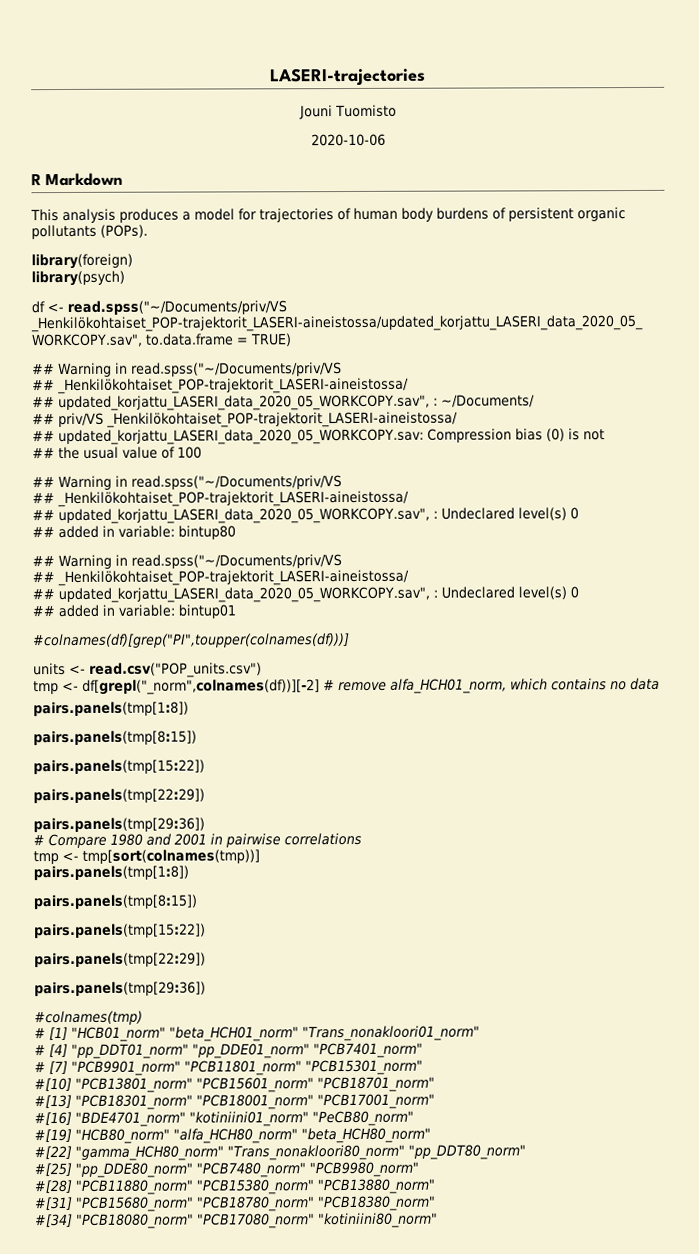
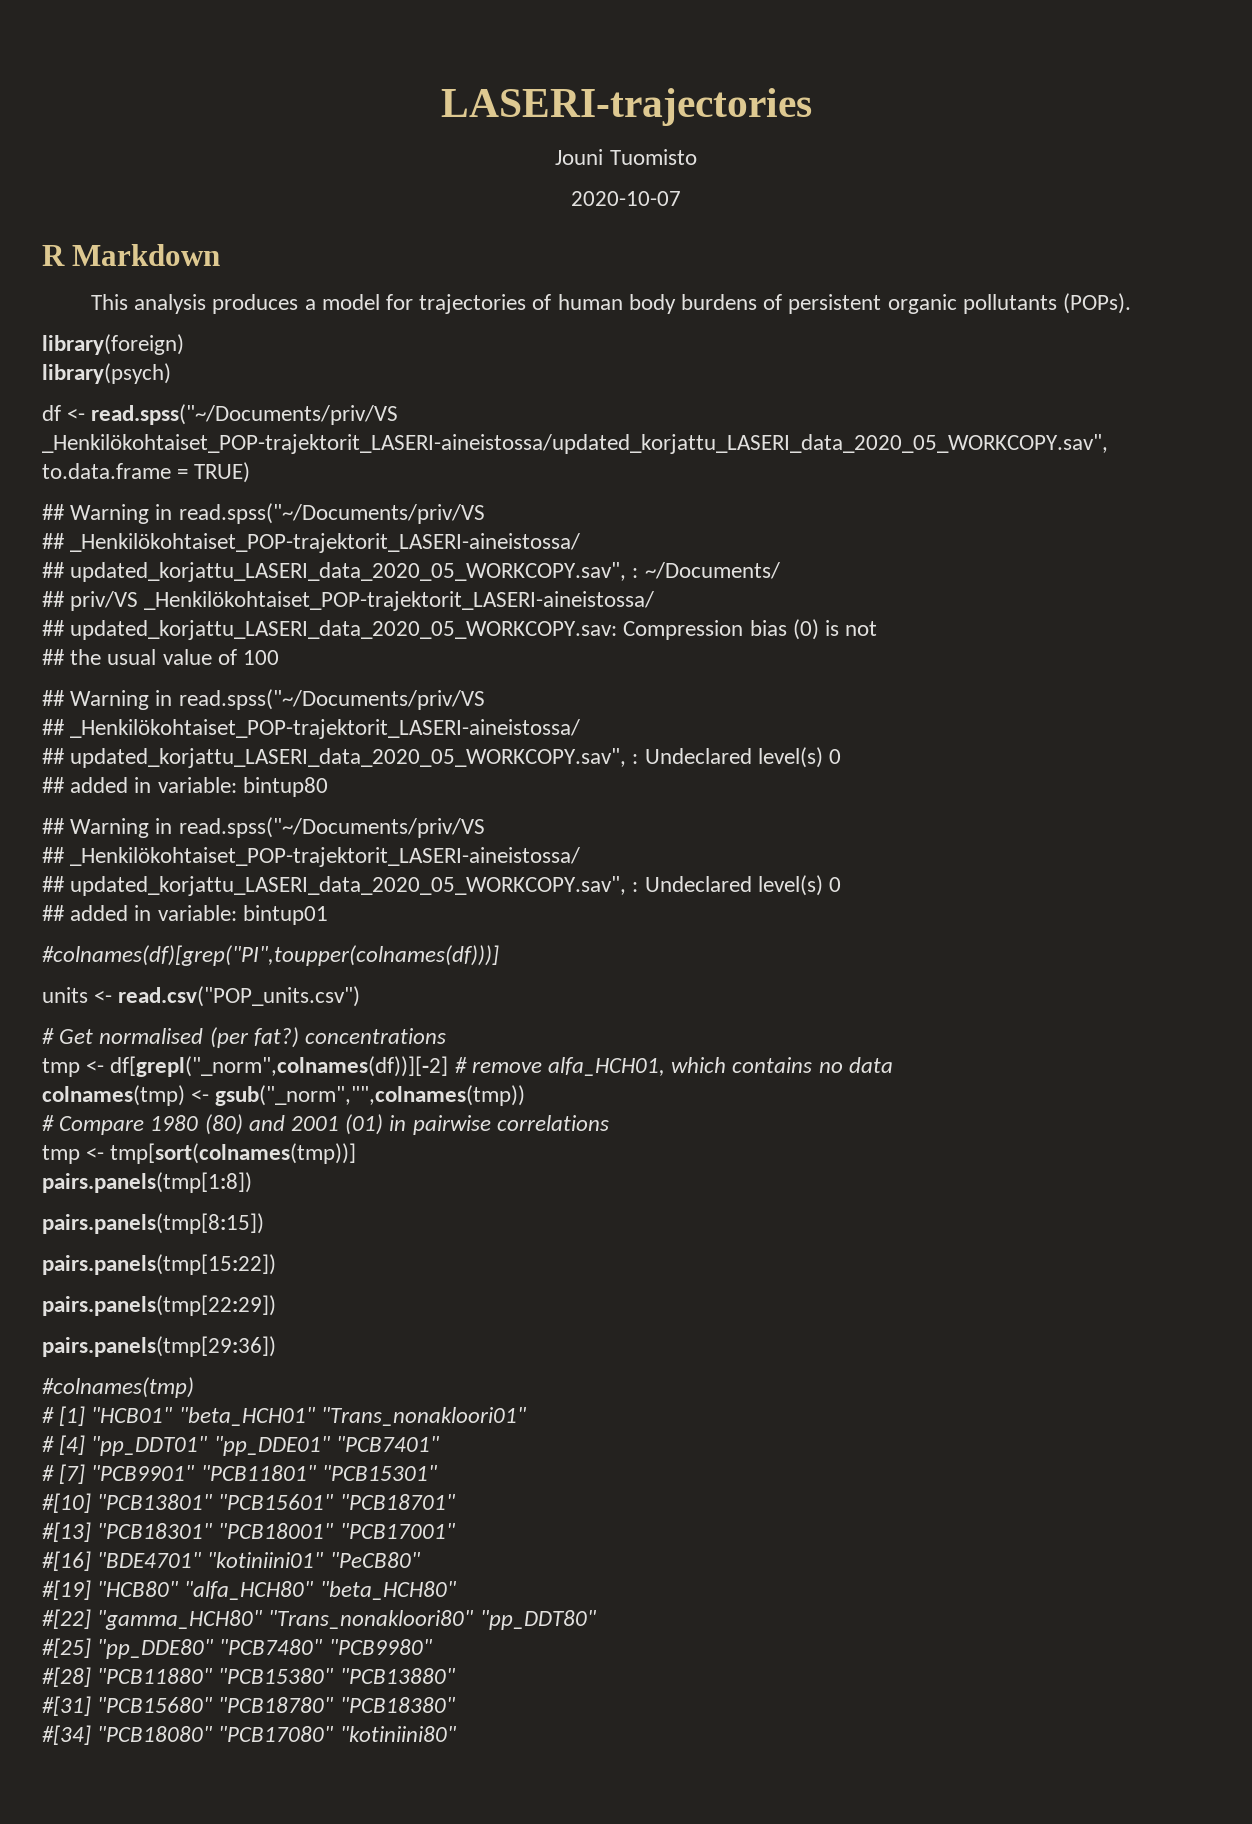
- 2020-10-06
+ 2020-10-07
+ # Get normalised (per fat?) concentrations
- tmp <- df[grepl("_norm",colnames(df))][-2] # remove alfa_HCH01_norm, which contains no data
- pairs.panels(tmp[1:8])
- pairs.panels(tmp[8:15])
- pairs.panels(tmp[15:22])
- pairs.panels(tmp[22:29])
- pairs.panels(tmp[29:36])
+ tmp <- df[grepl("_norm",colnames(df))][-2] # remove alfa_HCH01, which contains no data
+ colnames(tmp) <- gsub("_norm","",colnames(tmp))
- # Compare 1980 and 2001 in pairwise correlations
+ # Compare 1980 (80) and 2001 (01) in pairwise correlations
- # [1] "HCB01_norm" "beta_HCH01_norm" "Trans_nonakloori01_norm"
+ # [1] "HCB01" "beta_HCH01" "Trans_nonakloori01"
- # [4] "pp_DDT01_norm" "pp_DDE01_norm" "PCB7401_norm"
+ # [4] "pp_DDT01" "pp_DDE01" "PCB7401"
- # [7] "PCB9901_norm" "PCB11801_norm" "PCB15301_norm"
- #[10] "PCB13801_norm" "PCB15601_norm" "PCB18701_norm"
- #[13] "PCB18301_norm" "PCB18001_norm" "PCB17001_norm"
- #[16] "BDE4701_norm" "kotiniini01_norm" "PeCB80_norm"
- #[19] "HCB80_norm" "alfa_HCH80_norm" "beta_HCH80_norm"
- #[22] "gamma_HCH80_norm" "Trans_nonakloori80_norm" "pp_DDT80_norm"
- #[25] "pp_DDE80_norm" "PCB7480_norm" "PCB9980_norm"
- #[28] "PCB11880_norm" "PCB15380_norm" "PCB13880_norm"
- #[31] "PCB15680_norm" "PCB18780_norm" "PCB18380_norm"
- #[34] "PCB18080_norm" "PCB17080_norm" "kotiniini80_norm"
+ # [7] "PCB9901" "PCB11801" "PCB15301"
+ #[10] "PCB13801" "PCB15601" "PCB18701"
+ #[13] "PCB18301" "PCB18001" "PCB17001"
+ #[16] "BDE4701" "kotiniini01" "PeCB80"
+ #[19] "HCB80" "alfa_HCH80" "beta_HCH80"
+ #[22] "gamma_HCH80" "Trans_nonakloori80" "pp_DDT80"
+ #[25] "pp_DDE80" "PCB7480" "PCB9980"
+ #[28] "PCB11880" "PCB15380" "PCB13880"
+ #[31] "PCB15680" "PCB18780" "PCB18380"
+ #[34] "PCB18080" "PCB17080" "kotiniini80"

